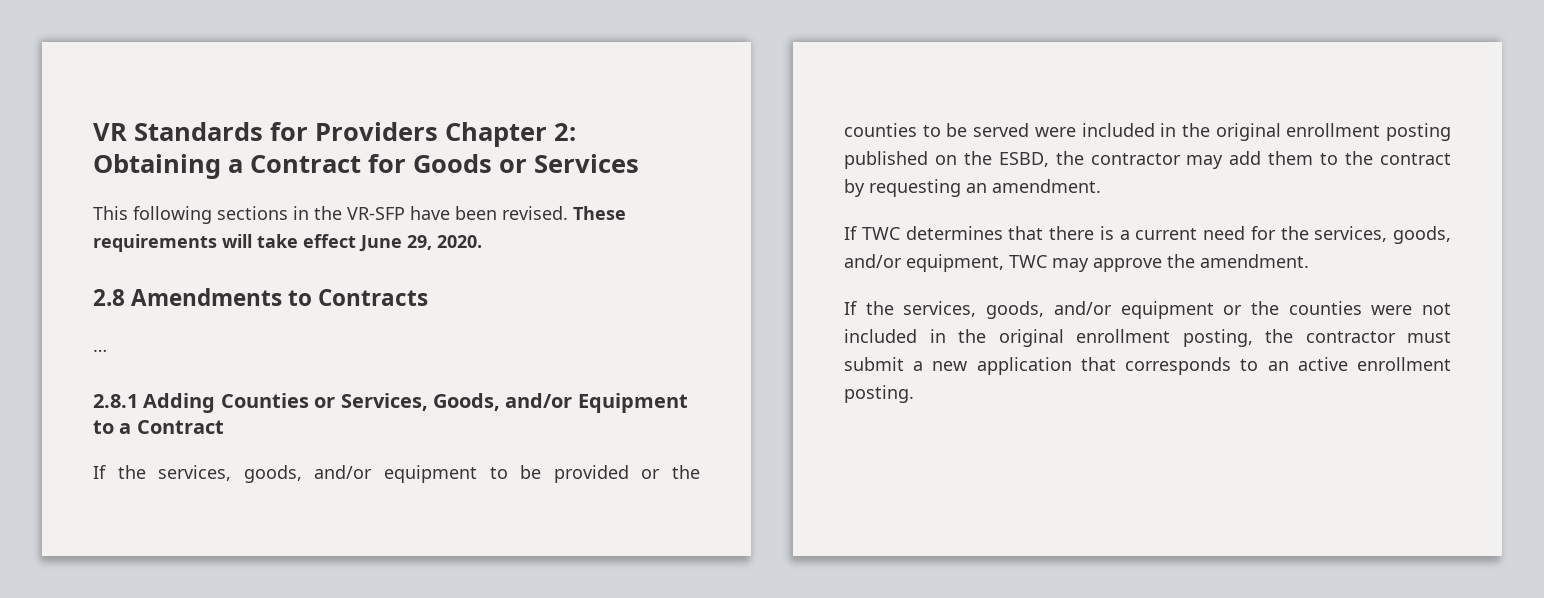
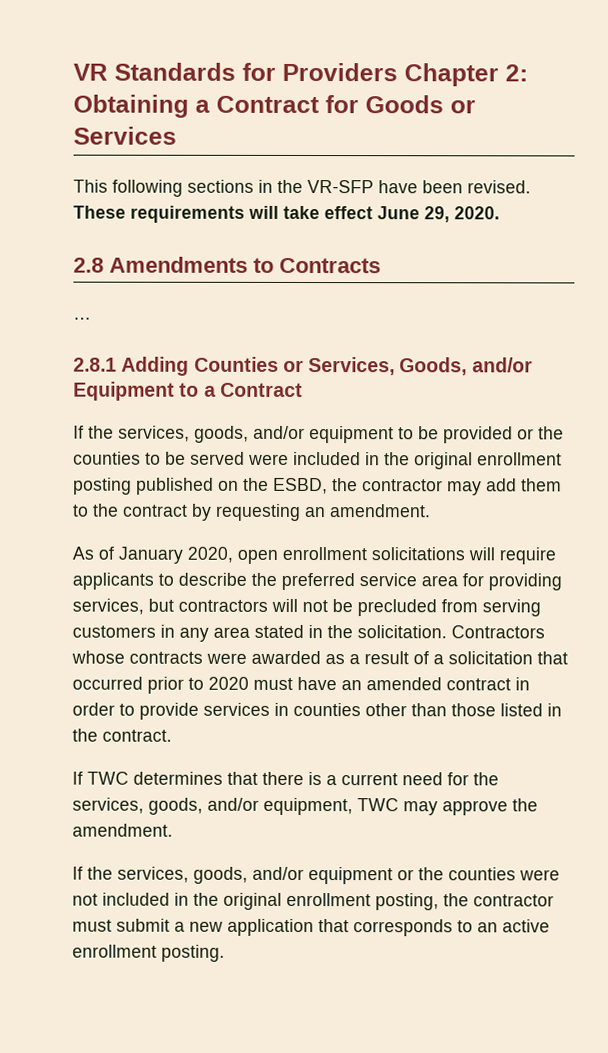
+ As of January 2020, open enrollment solicitations will require applicants to describe the preferred service area for providing services, but contractors will not be precluded from serving customers in any area stated in the solicitation. Contractors whose contracts were awarded as a result of a solicitation that occurred prior to 2020 must have an amended contract in order to provide services in counties other than those listed in the contract.

